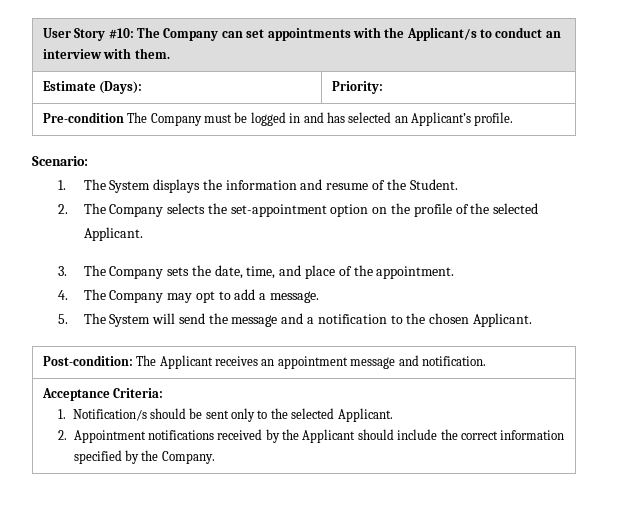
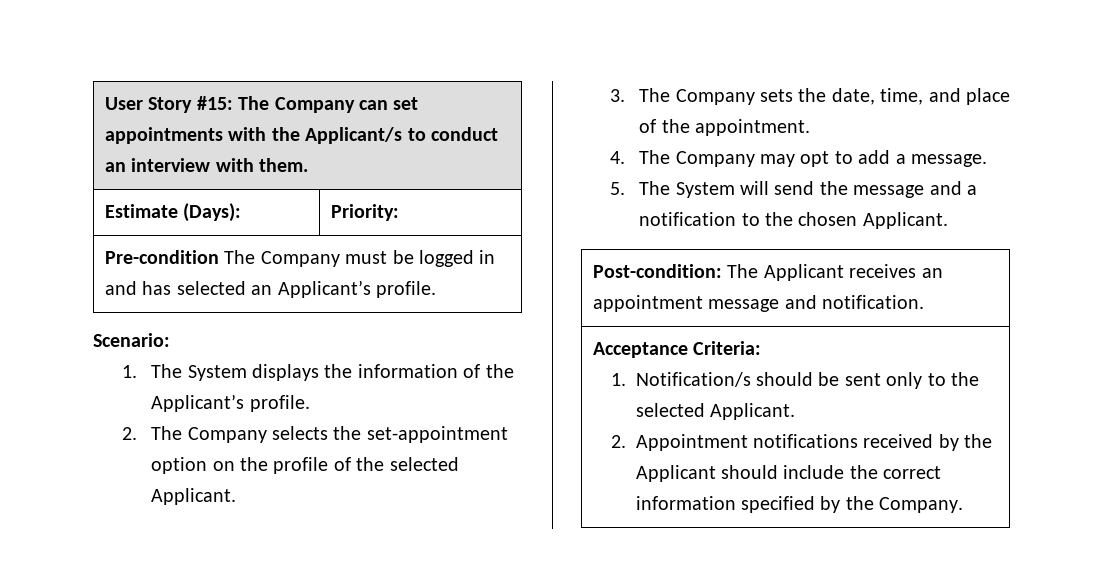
- User Story #10: The Company can set appointments with the Applicant/s to conduct an interview with them.
+ User Story #15: The Company can set appointments with the Applicant/s to conduct an interview with them.
- 1. The System displays the information and resume of the Student.
+ 1. The System displays the information of the Applicant’s profile.

